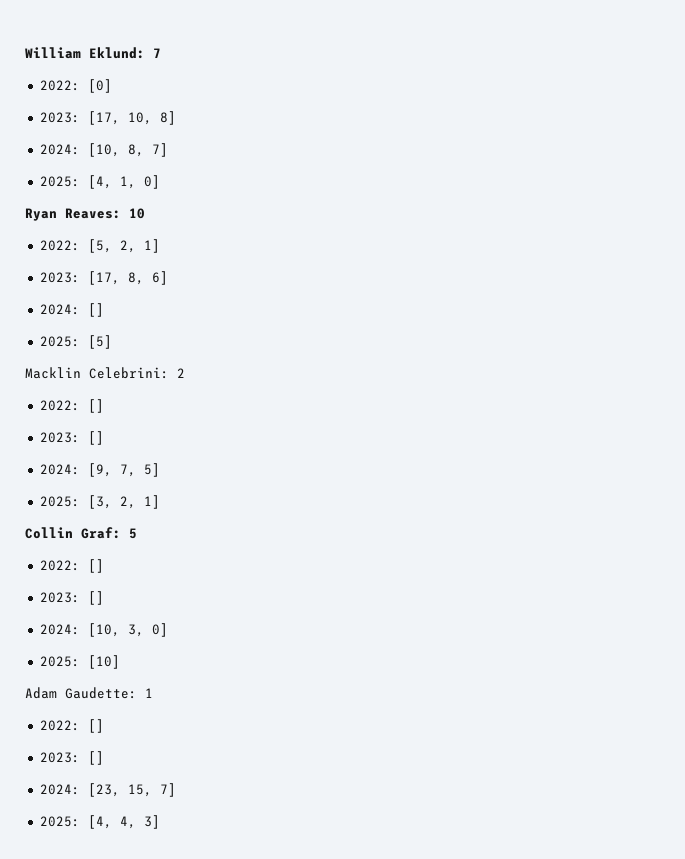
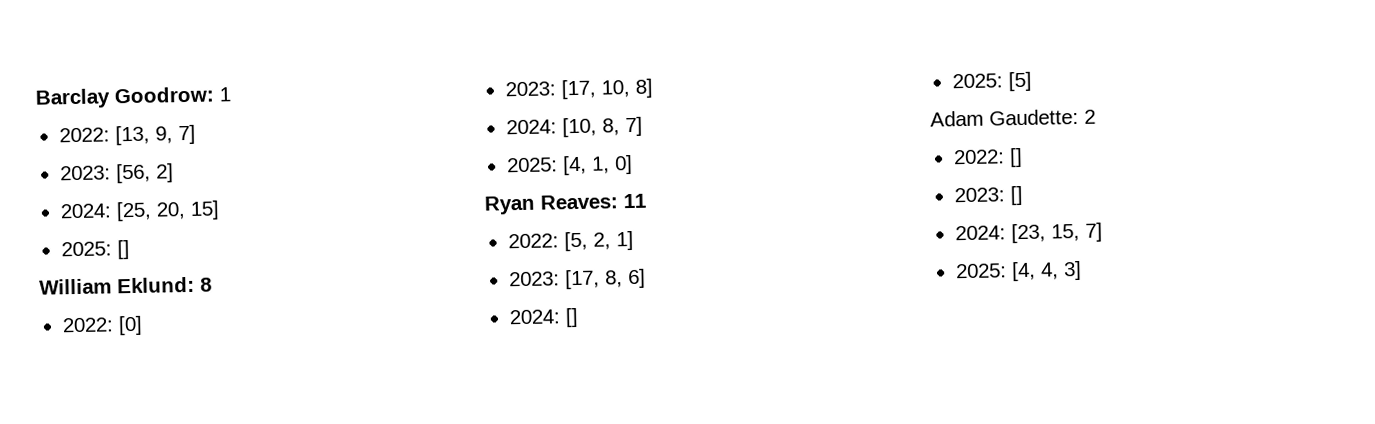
+ Barclay Goodrow: 1
+ 2022: [13, 9, 7]
+ 2023: [56, 2]
+ 2024: [25, 20, 15]
+ 2025: []
- William Eklund: 7
+ William Eklund: 8
- Ryan Reaves: 10
+ Ryan Reaves: 11
- Macklin Celebrini: 2
- 2022: []
- 2023: []
- 2024: [9, 7, 5]
- 2025: [3, 2, 1]
- Collin Graf: 5
- 2022: []
- 2023: []
- 2024: [10, 3, 0]
- 2025: [10]
- Adam Gaudette: 1
+ Adam Gaudette: 2

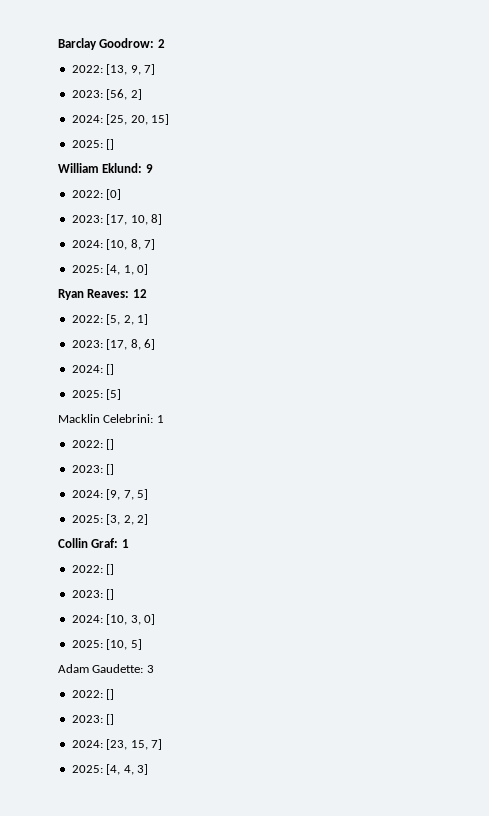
- Barclay Goodrow: 1
+ Barclay Goodrow: 2
- William Eklund: 8
+ William Eklund: 9
- Ryan Reaves: 11
+ Ryan Reaves: 12
+ Macklin Celebrini: 1
+ 2022: []
+ 2023: []
+ 2024: [9, 7, 5]
+ 2025: [3, 2, 2]
+ Collin Graf: 1
+ 2022: []
+ 2023: []
+ 2024: [10, 3, 0]
+ 2025: [10, 5]
- Adam Gaudette: 2
+ Adam Gaudette: 3

